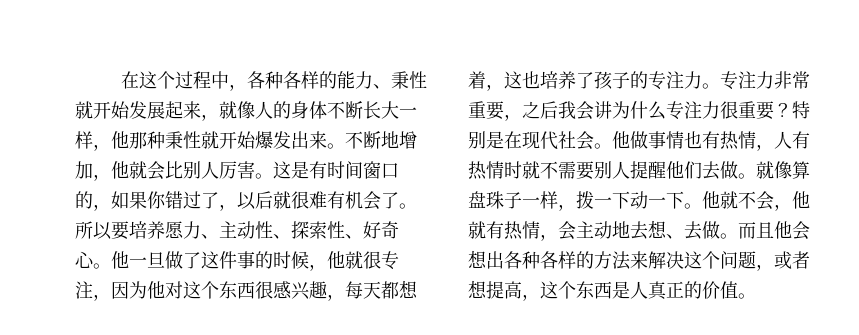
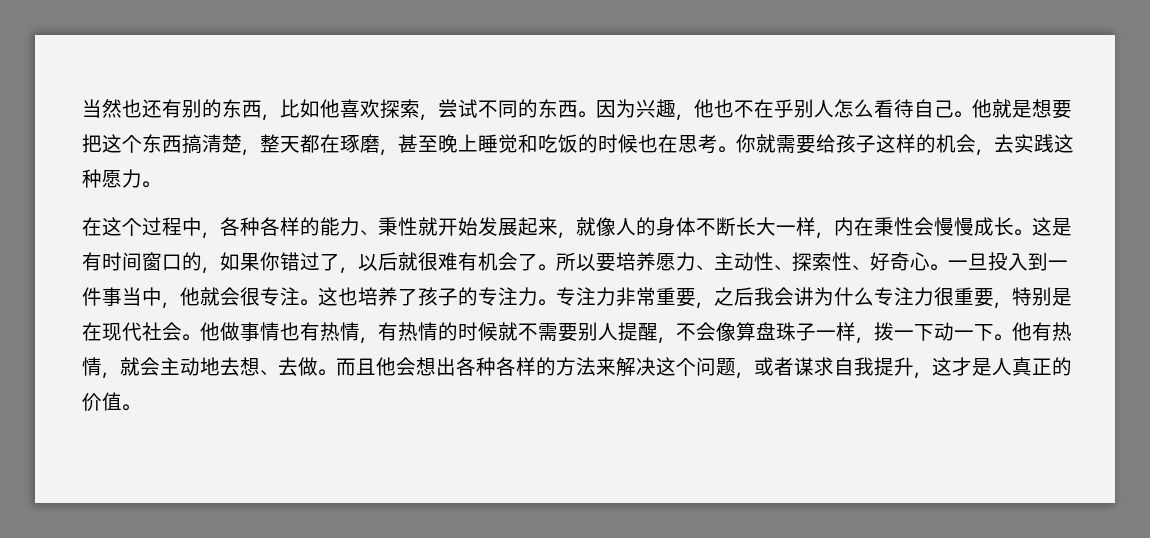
+ 当然也还有别的东西，比如他喜欢探索，尝试不同的东西。因为兴趣，他也不在乎别人怎么看待自己。他就是想要把这个东西搞清楚，整天都在琢磨，甚至晚上睡觉和吃饭的时候也在思考。你就需要给孩子这样的机会，去实践这种愿力。
- 在这个过程中，各种各样的能力、秉性就开始发展起来，就像人的身体不断长大一样，他那种秉性就开始爆发出来。不断地增加，他就会比别人厉害。
+ 在这个过程中，各种各样的能力、秉性就开始发展起来，就像人的身体不断长大一样，内在秉性会慢慢成长。
- 他一旦做了这件事的时候，他就很专注，因为他对这个东西很感兴趣，每天都想着，这也培养了孩子的专注力。
+ 一旦投入到一件事当中，他就会很专注。这也培养了孩子的专注力。
- 专注力非常重要，之后我会讲为什么专注力很重要？特别是在现代社会。
+ 专注力非常重要，之后我会讲为什么专注力很重要，特别是在现代社会。
- 他做事情也有热情，人有热情时就不需要别人提醒他们去做。就像算盘珠子一样，拨一下动一下。
+ 他做事情也有热情，有热情的时候就不需要别人提醒，不会像算盘珠子一样，拨一下动一下。
- 他就不会，他就有热情，会主动地去想、去做。
+ 他有热情，就会主动地去想、去做。
- 而且他会想出各种各样的方法来解决这个问题，或者想提高，这个东西是人真正的价值。
+ 而且他会想出各种各样的方法来解决这个问题，或者谋求自我提升，这才是人真正的价值。

